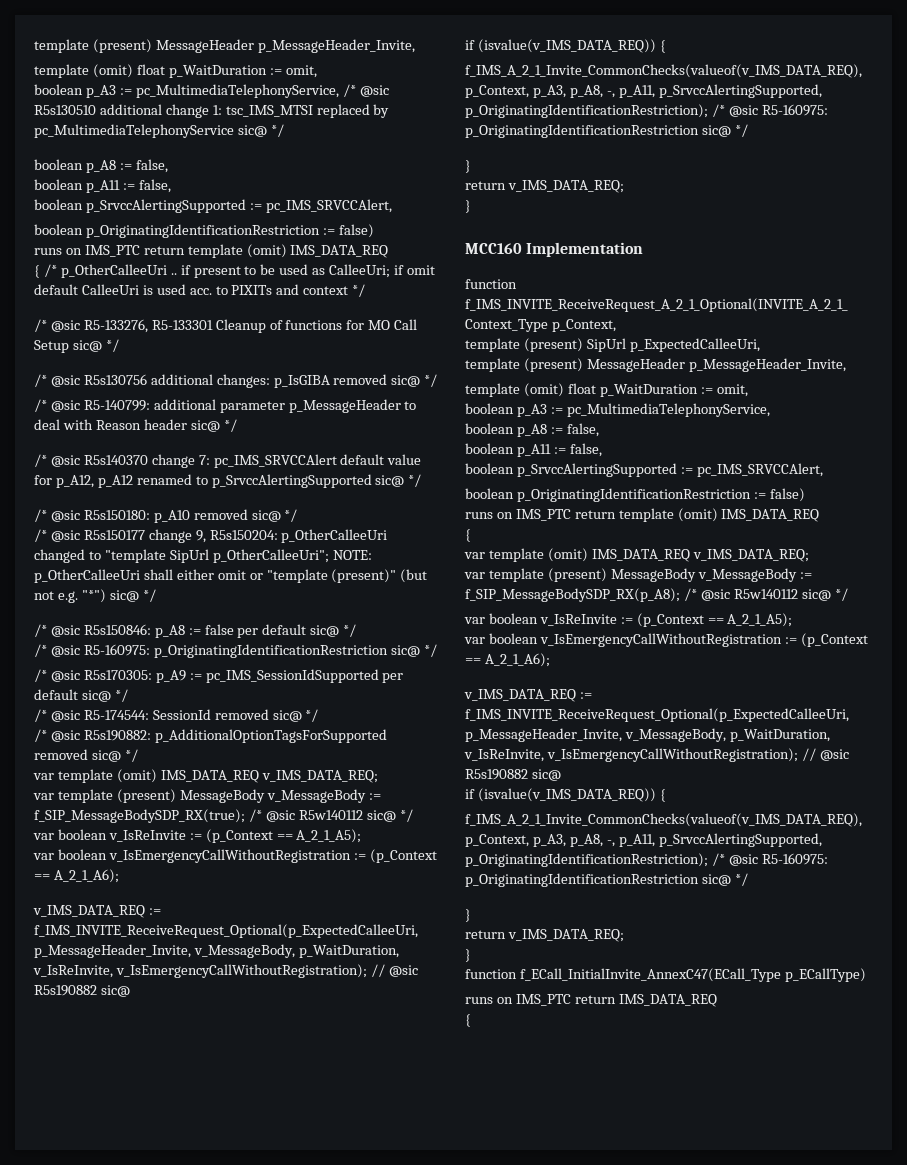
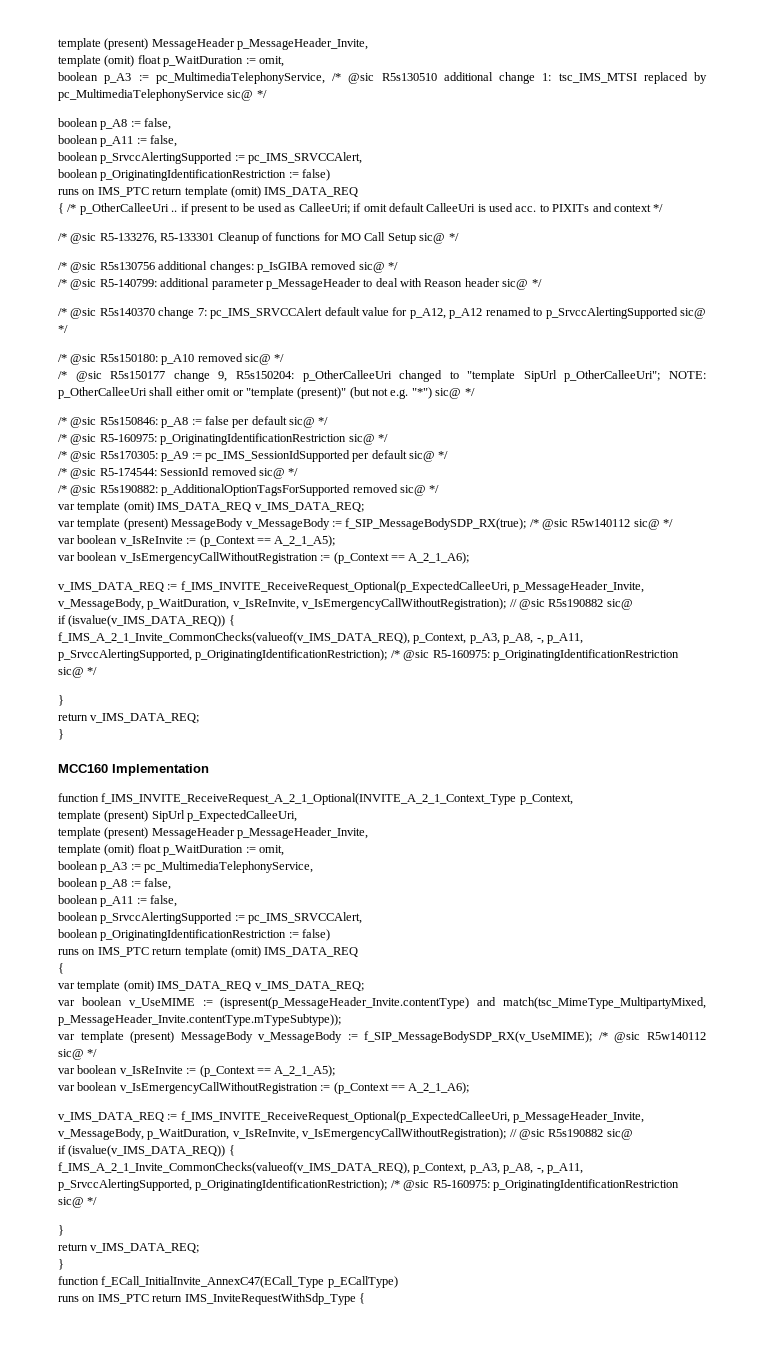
- var template (present) MessageBody v_MessageBody := f_SIP_MessageBodySDP_RX(p_A8); /* @sic R5w140112 sic@ */
+ var boolean v_UseMIME := (ispresent(p_MessageHeader_Invite.contentType) and match(tsc_MimeType_MultipartyMixed, p_MessageHeader_Invite.contentType.mTypeSubtype));
+ var template (present) MessageBody v_MessageBody := f_SIP_MessageBodySDP_RX(v_UseMIME); /* @sic R5w140112 sic@ */
- runs on IMS_PTC return IMS_DATA_REQ
- {
+ runs on IMS_PTC return IMS_InviteRequestWithSdp_Type {

